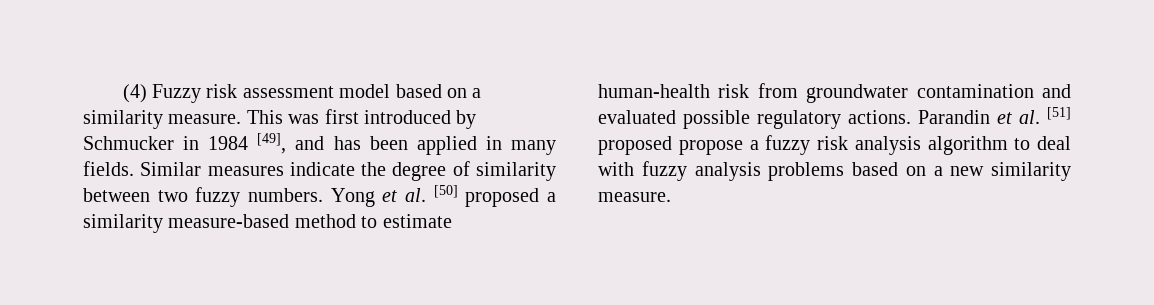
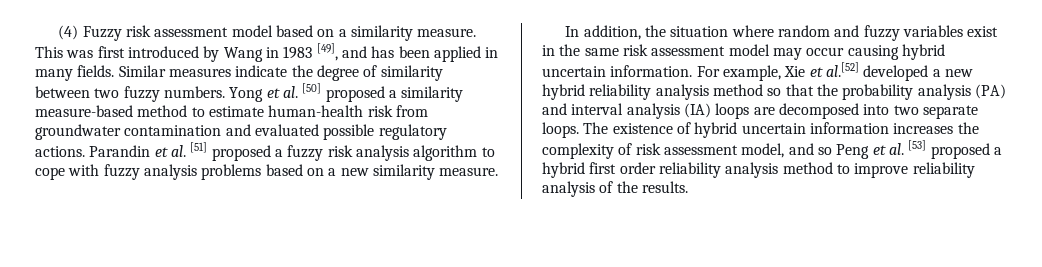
- This was first introduced by Schmucker in 1984 [49], and has been applied in many fields.
+ This was first introduced by Wang in 1983 [49], and has been applied in many fields.
- Parandin et al. [51] proposed propose a fuzzy risk analysis algorithm to deal with fuzzy analysis problems based on a new similarity measure.
+ Parandin et al. [51] proposed a fuzzy risk analysis algorithm to cope with fuzzy analysis problems based on a new similarity measure.
+ In addition, the situation where random and fuzzy variables exist in the same risk assessment model may occur causing hybrid uncertain information. For example, Xie et al.[52] developed a new hybrid reliability analysis method so that the probability analysis (PA) and interval analysis (IA) loops are decomposed into two separate loops. The existence of hybrid uncertain information increases the complexity of risk assessment model, and so Peng et al. [53] proposed a hybrid first order reliability analysis method to improve reliability analysis of the results.

